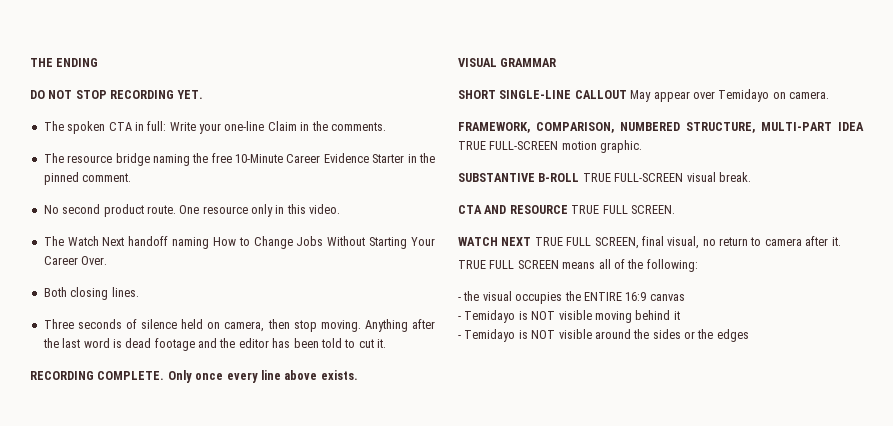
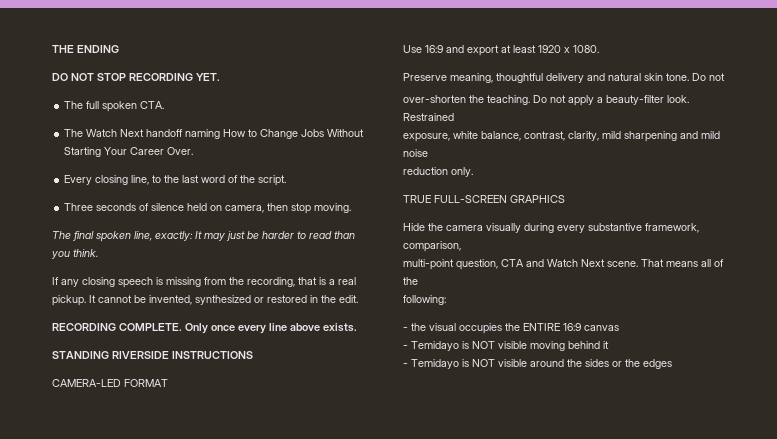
- The spoken CTA in full: Write your one-line Claim in the comments.
- The resource bridge naming the free 10-Minute Career Evidence Starter in the pinned comment.
- No second product route. One resource only in this video.
+ The full spoken CTA.
- Both closing lines.
+ Every closing line, to the last word of the script.
- Three seconds of silence held on camera, then stop moving. Anything after the last word is dead footage and the editor has been told to cut it.
+ Three seconds of silence held on camera, then stop moving.
+ The final spoken line, exactly: It may just be harder to read than you think.
+ If any closing speech is missing from the recording, that is a real pickup. It cannot be invented, synthesized or restored in the edit.
- VISUAL GRAMMAR
- SHORT SINGLE-LINE CALLOUT May appear over Temidayo on camera.
- FRAMEWORK, COMPARISON, NUMBERED STRUCTURE, MULTI-PART IDEA TRUE FULL-SCREEN motion graphic.
- SUBSTANTIVE B-ROLL TRUE FULL-SCREEN visual break.
- CTA AND RESOURCE TRUE FULL SCREEN.
- WATCH NEXT TRUE FULL SCREEN, final visual, no return to camera after it.
- TRUE FULL SCREEN means all of the following:
+ STANDING RIVERSIDE INSTRUCTIONS
+ CAMERA-LED FORMAT
+ Use 16:9 and export at least 1920 x 1080.
+ Preserve meaning, thoughtful delivery and natural skin tone. Do not
+ over-shorten the teaching. Do not apply a beauty-filter look. Restrained
+ exposure, white balance, contrast, clarity, mild sharpening and mild noise
+ reduction only.
+ TRUE FULL-SCREEN GRAPHICS
+ Hide the camera visually during every substantive framework, comparison,
+ multi-point question, CTA and Watch Next scene. That means all of the
+ following:

